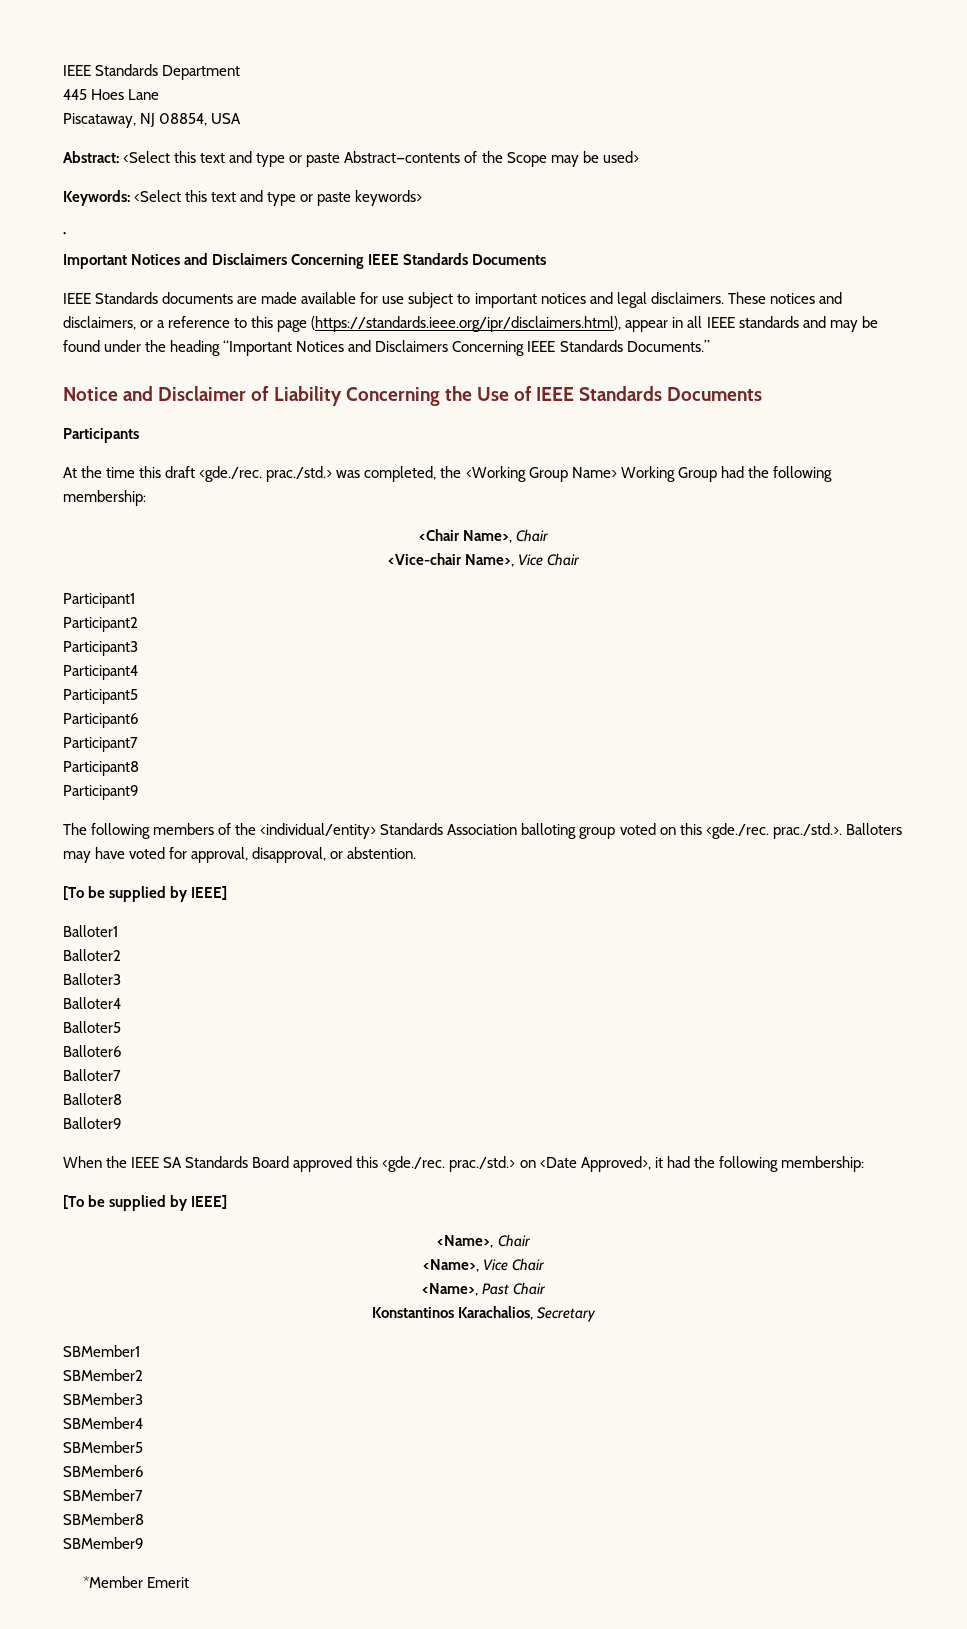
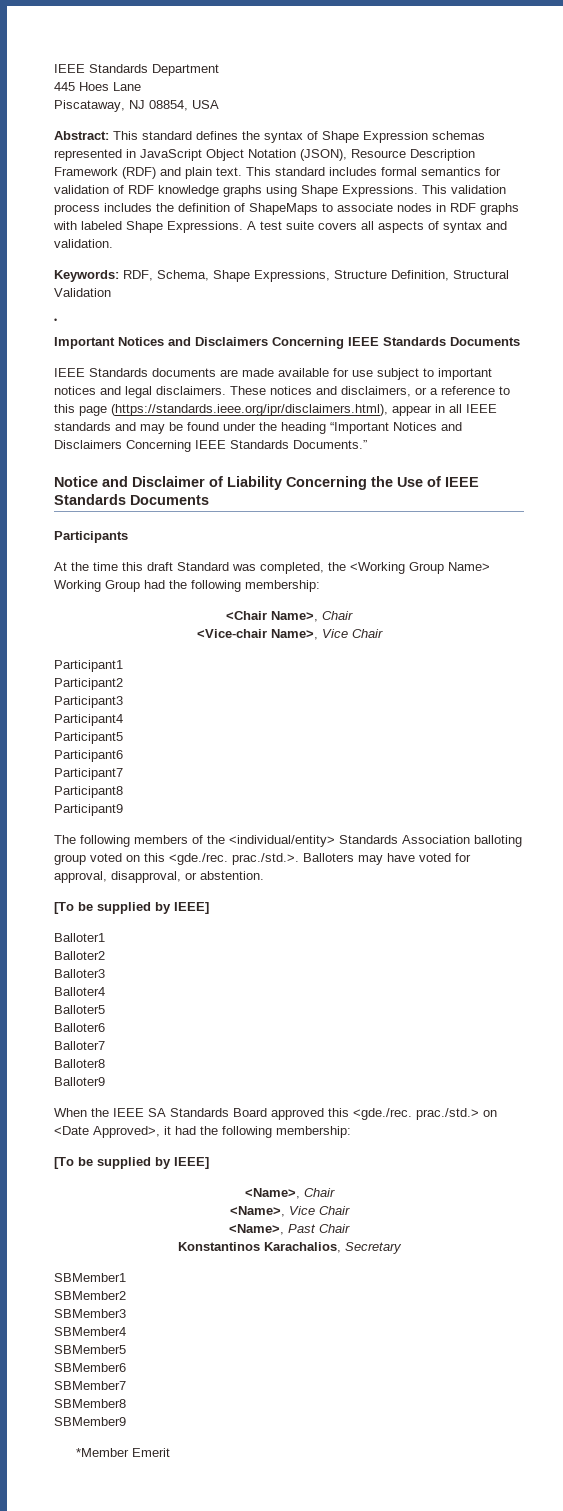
- Abstract: <Select this text and type or paste Abstract—contents of the Scope may be used>
- Keywords: <Select this text and type or paste keywords>
+ Abstract: This standard defines the syntax of Shape Expression schemas represented in JavaScript Object Notation (JSON), Resource Description Framework (RDF) and plain text. This standard includes formal semantics for validation of RDF knowledge graphs using Shape Expressions. This validation process includes the definition of ShapeMaps to associate nodes in RDF graphs with labeled Shape Expressions. A test suite covers all aspects of syntax and validation.
+ Keywords: RDF, Schema, Shape Expressions, Structure Definition, Structural Validation
- At the time this draft <gde./rec. prac./std.> was completed, the <Working Group Name> Working Group had the following membership:
+ At the time this draft Standard was completed, the <Working Group Name> Working Group had the following membership:

